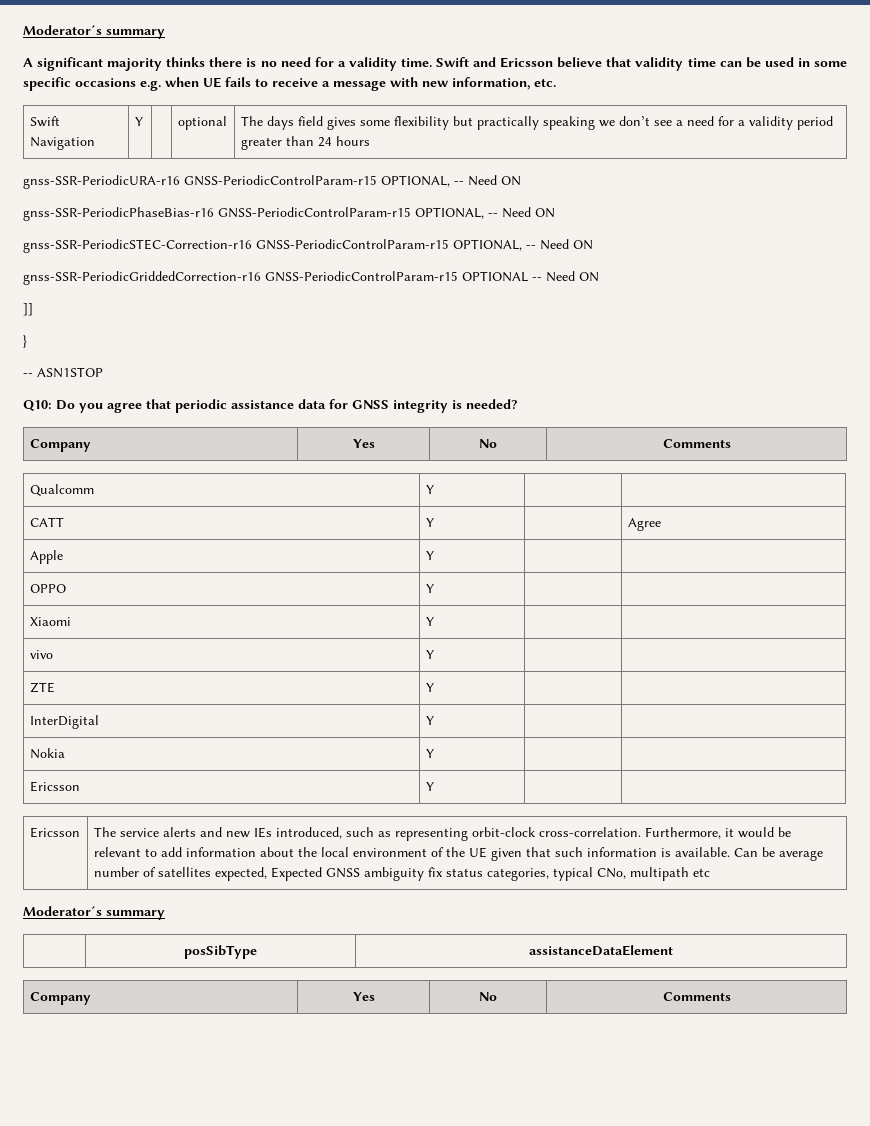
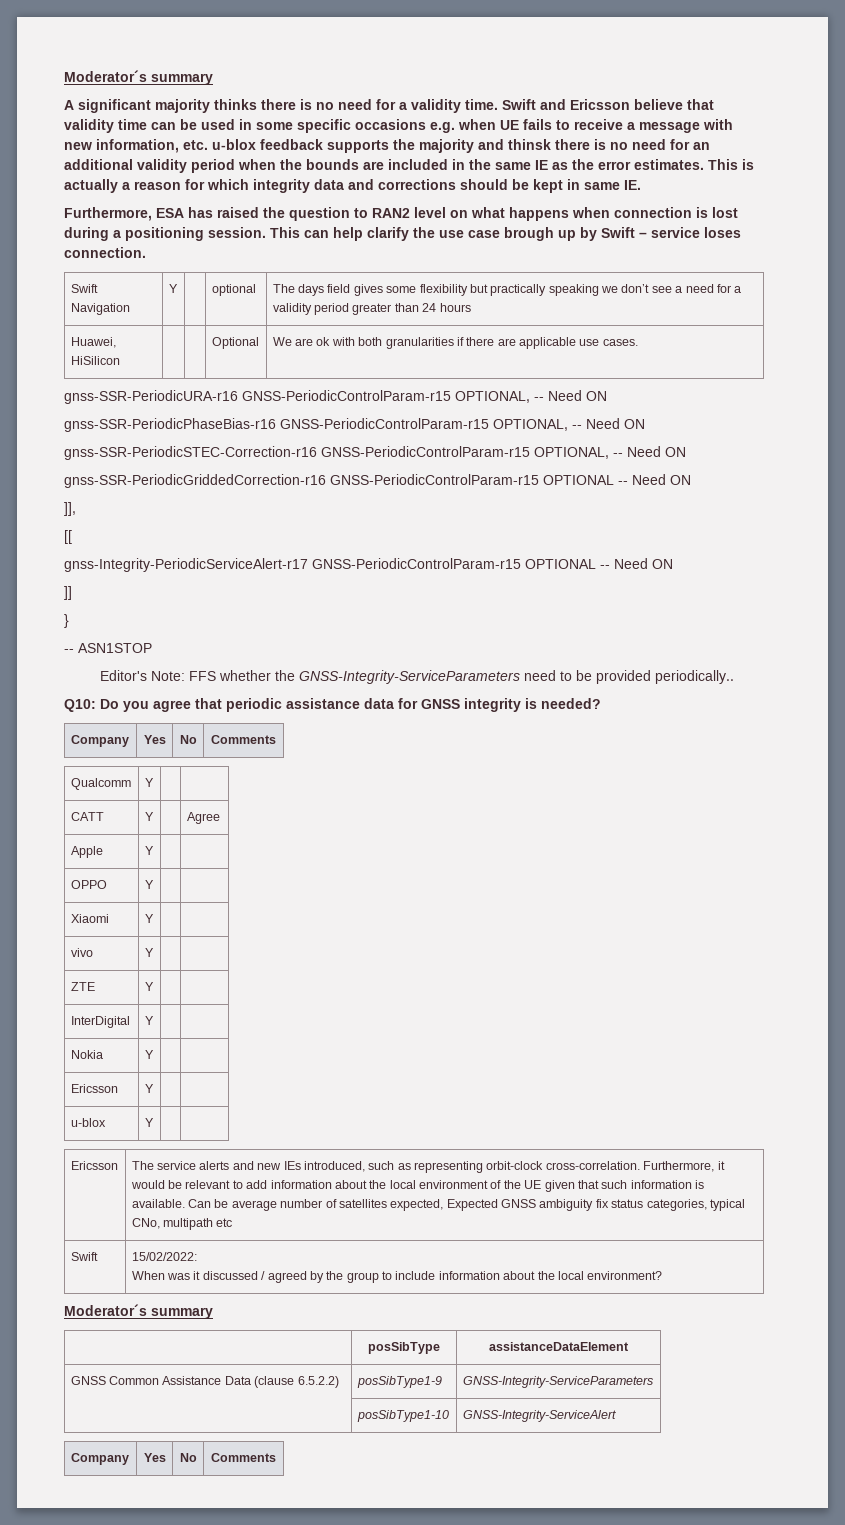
- Swift and Ericsson believe that validity time can be used in some specific occasions e.g. when UE fails to receive a message with new information, etc.
+ Swift and Ericsson believe that validity time can be used in some specific occasions e.g. when UE fails to receive a message with new information, etc. u-blox feedback supports the majority and thinsk there is no need for an additional validity period when the bounds are included in the same IE as the error estimates. This is actually a reason for which integrity data and corrections should be kept in same IE.
+ Furthermore, ESA has raised the question to RAN2 level on what happens when connection is lost during a positioning session. This can help clarify the use case brough up by Swift – service loses connection.
+ Huawei, HiSilicon | | | Optional | We are ok with both granularities if there are applicable use cases.
+ ]],
+ [[
+ gnss-Integrity-PeriodicServiceAlert-r17 GNSS-PeriodicControlParam-r15 OPTIONAL -- Need ON
  ]]
  }
  -- ASN1STOP
+ Editor's Note: FFS whether the GNSS-Integrity-ServiceParameters need to be provided periodically..
+ u-blox | Y | |
  Can be average number of satellites expected, Expected GNSS ambiguity fix status categories, typical CNo, multipath etc
+ Swift | 15/02/2022:
+ When was it discussed / agreed by the group to include information about the local environment?
  Moderator´s summary
  | posSibType | assistanceDataElement
+ GNSS Common Assistance Data (clause 6.5.2.2) | posSibType1-9 | GNSS-Integrity-ServiceParameters
+ | posSibType1-10 | GNSS-Integrity-ServiceAlert

